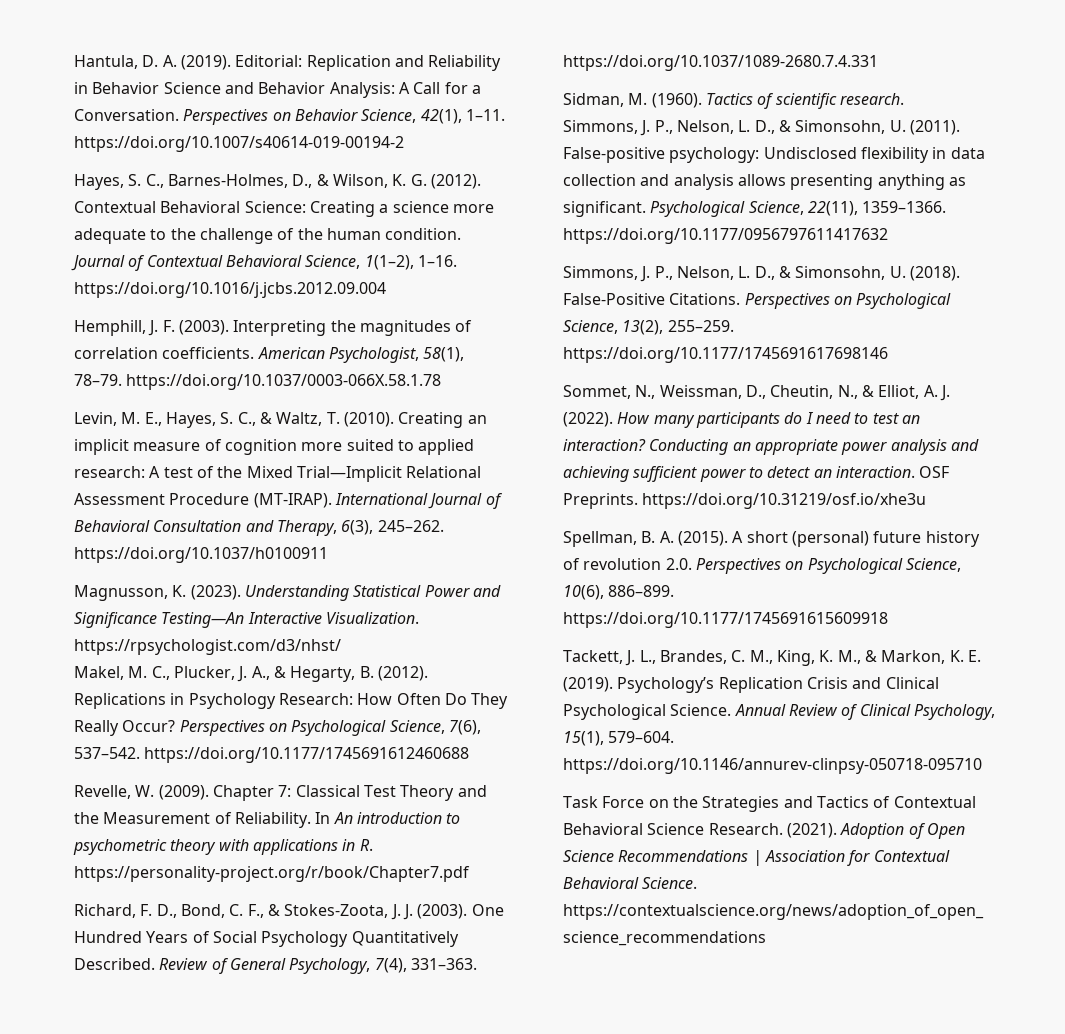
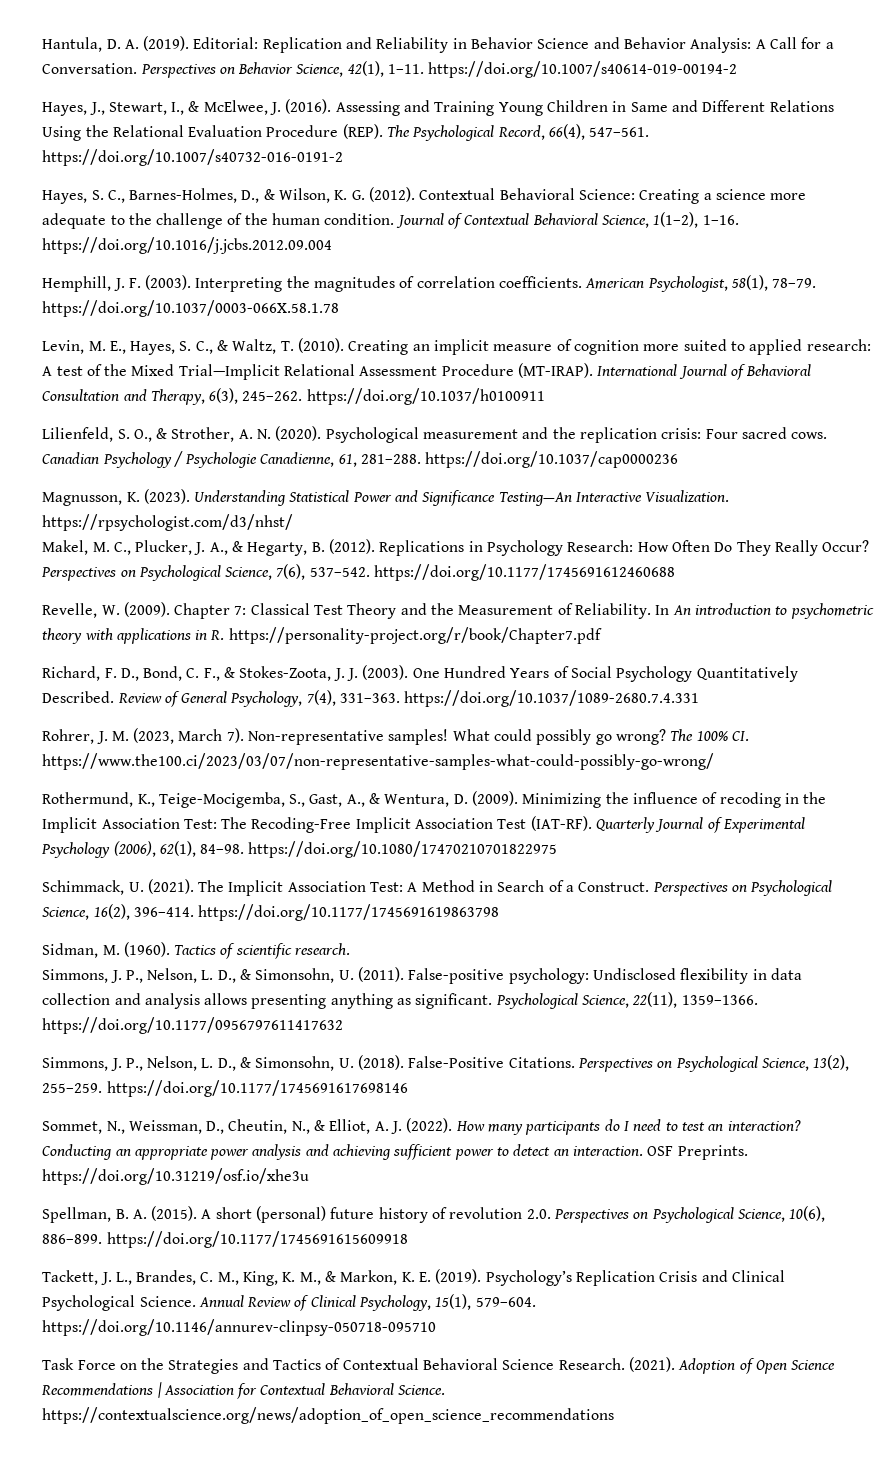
+ Hayes, J., Stewart, I., & McElwee, J. (2016). Assessing and Training Young Children in Same and Different Relations Using the Relational Evaluation Procedure (REP). The Psychological Record, 66(4), 547–561. https://doi.org/10.1007/s40732-016-0191-2
+ Lilienfeld, S. O., & Strother, A. N. (2020). Psychological measurement and the replication crisis: Four sacred cows. Canadian Psychology / Psychologie Canadienne, 61, 281–288. https://doi.org/10.1037/cap0000236
+ Rohrer, J. M. (2023, March 7). Non-representative samples! What could possibly go wrong? The 100% CI. https://www.the100.ci/2023/03/07/non-representative-samples-what-could-possibly-go-wrong/
+ Rothermund, K., Teige-Mocigemba, S., Gast, A., & Wentura, D. (2009). Minimizing the influence of recoding in the Implicit Association Test: The Recoding-Free Implicit Association Test (IAT-RF). Quarterly Journal of Experimental Psychology (2006), 62(1), 84–98. https://doi.org/10.1080/17470210701822975
+ Schimmack, U. (2021). The Implicit Association Test: A Method in Search of a Construct. Perspectives on Psychological Science, 16(2), 396–414. https://doi.org/10.1177/1745691619863798

